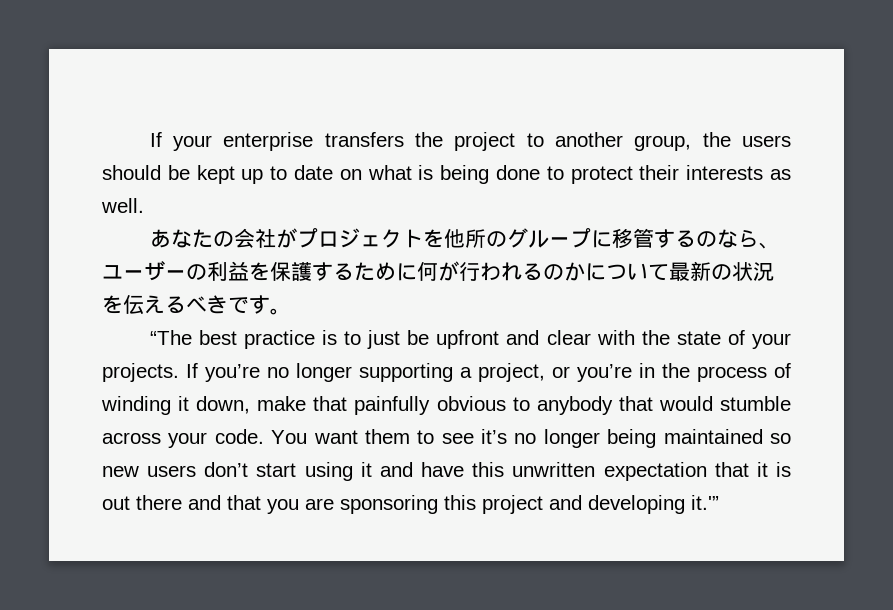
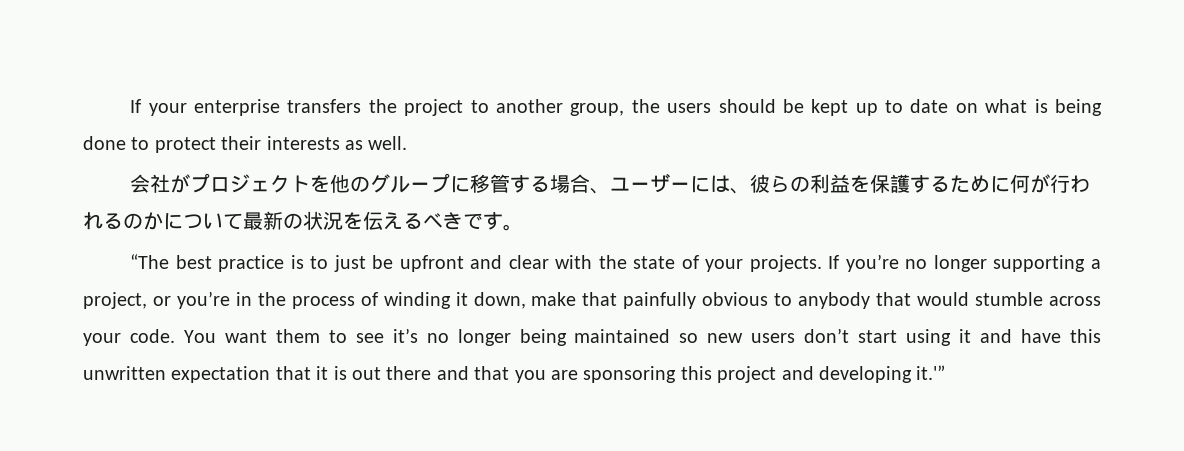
- あなたの会社がプロジェクトを他所のグループに移管するのなら、ユーザーの利益を保護するために何が行われるのかについて最新の状況を伝えるべきです。
+ 会社がプロジェクトを他のグループに移管する場合、ユーザーには、彼らの利益を保護するために何が行われるのかについて最新の状況を伝えるべきです。

